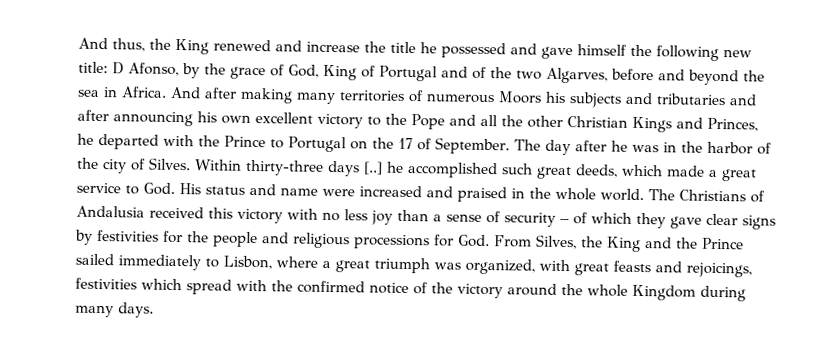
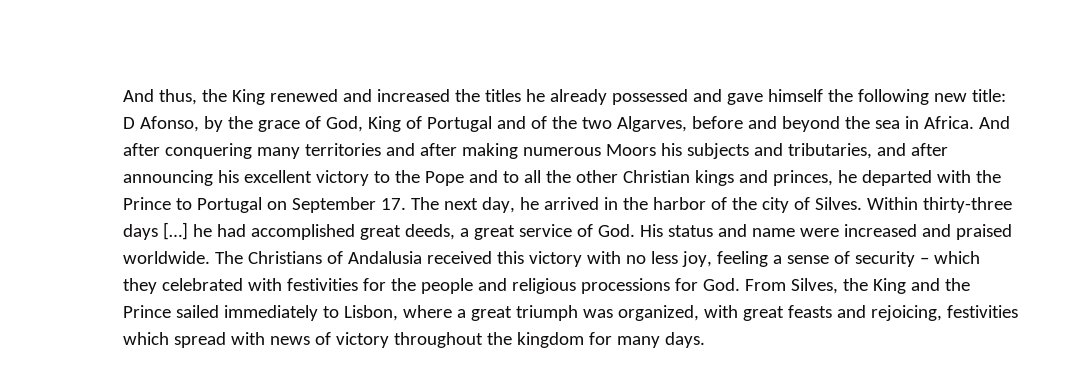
- And thus, the King renewed and increase the title he possessed and gave himself the following new title: D Afonso, by the grace of God, King of Portugal and of the two Algarves, before and beyond the sea in Africa.
+ And thus, the King renewed and increased the titles he already possessed and gave himself the following new title: D Afonso, by the grace of God, King of Portugal and of the two Algarves, before and beyond the sea in Africa.
- And after making many territories of numerous Moors his subjects and tributaries and after announcing his own excellent victory to the Pope and all the other Christian Kings and Princes, he departed with the Prince to Portugal on the 17 of September. The day after he was in the harbor of the city of Silves.
+ And after conquering many territories and after making numerous Moors his subjects and tributaries, and after announcing his excellent victory to the Pope and to all the other Christian kings and princes, he departed with the Prince to Portugal on September 17. The next day, he arrived in the harbor of the city of Silves.
- Within thirty-three days [..] he accomplished such great deeds, which made a great service to God. His status and name were increased and praised in the whole world.
+ Within thirty-three days […] he had accomplished great deeds, a great service of God. His status and name were increased and praised worldwide.
- The Christians of Andalusia received this victory with no less joy than a sense of security – of which they gave clear signs by festivities for the people and religious processions for God. From Silves, the King and the Prince sailed immediately to Lisbon, where a great triumph was organized, with great feasts and rejoicings, festivities which spread with the confirmed notice of the victory around the whole Kingdom during many days.
+ The Christians of Andalusia received this victory with no less joy, feeling a sense of security – which they celebrated with festivities for the people and religious processions for God. From Silves, the King and the Prince sailed immediately to Lisbon, where a great triumph was organized, with great feasts and rejoicing, festivities which spread with news of victory throughout the kingdom for many days.

